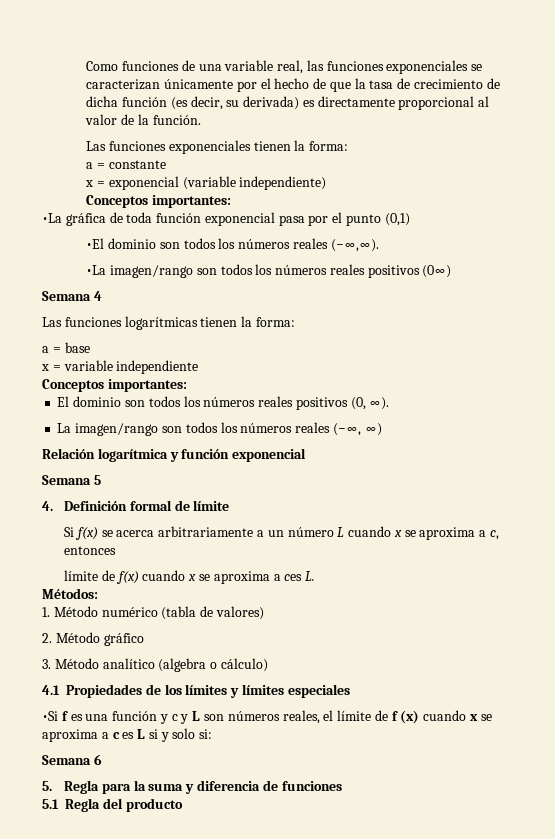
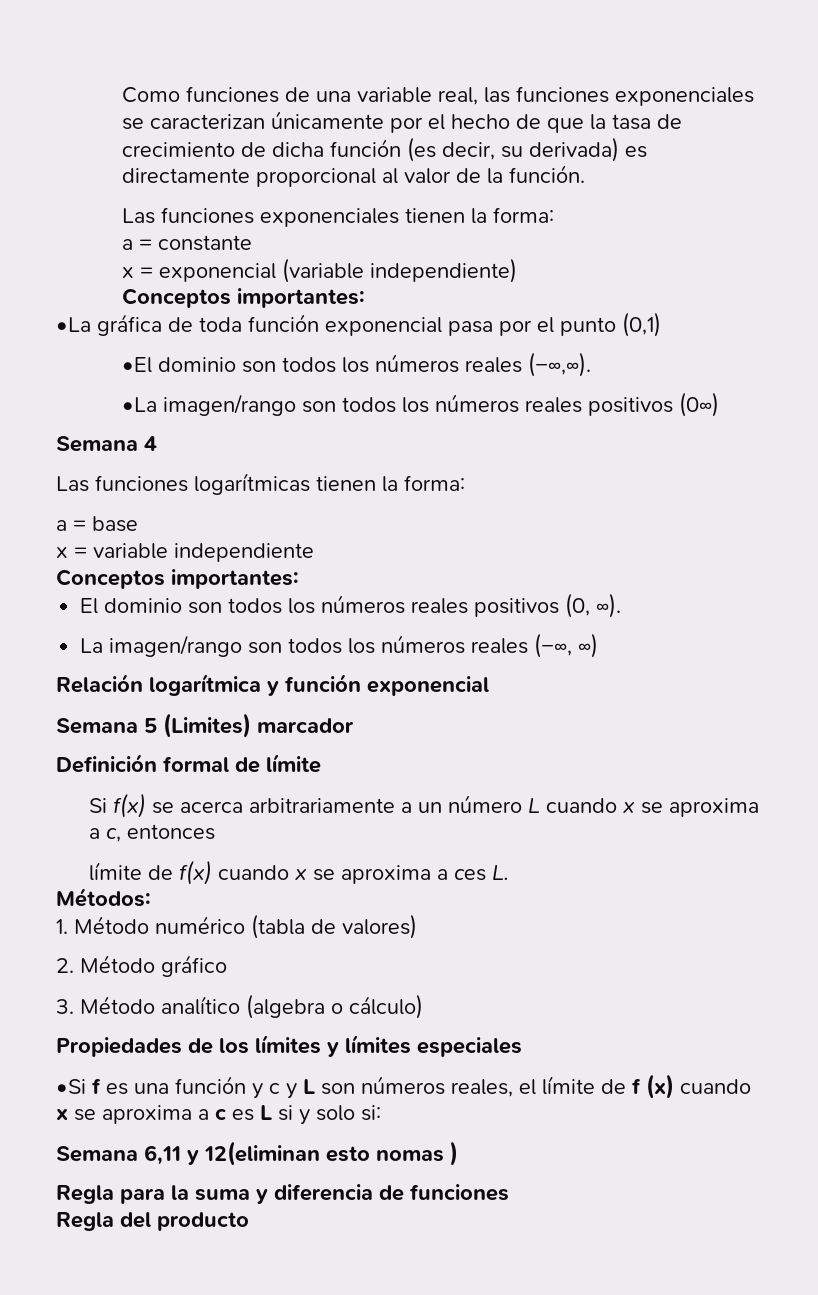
- Semana 5
- 4. Definición formal de límite
+ Semana 5 (Limites) marcador
+ Definición formal de límite
- 4.1 Propiedades de los límites y límites especiales
+ Propiedades de los límites y límites especiales
- Semana 6
- 5. Regla para la suma y diferencia de funciones
+ Semana 6,11 y 12(eliminan esto nomas )
+ Regla para la suma y diferencia de funciones
- 5.1 Regla del producto
+ Regla del producto

